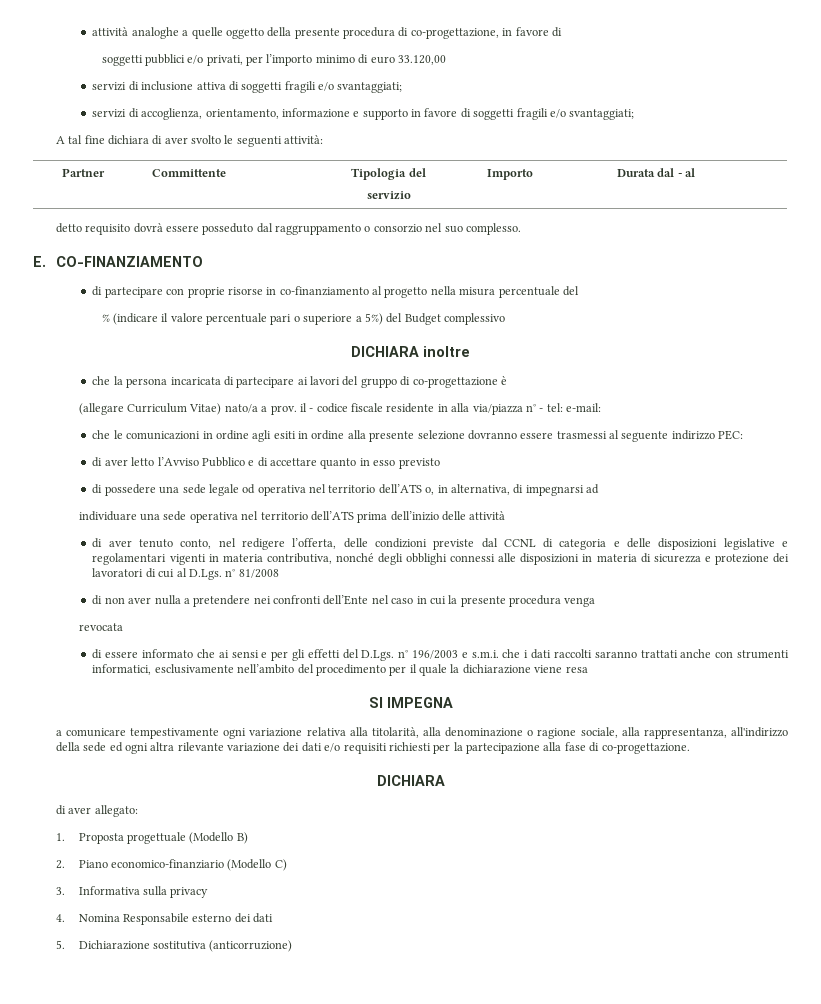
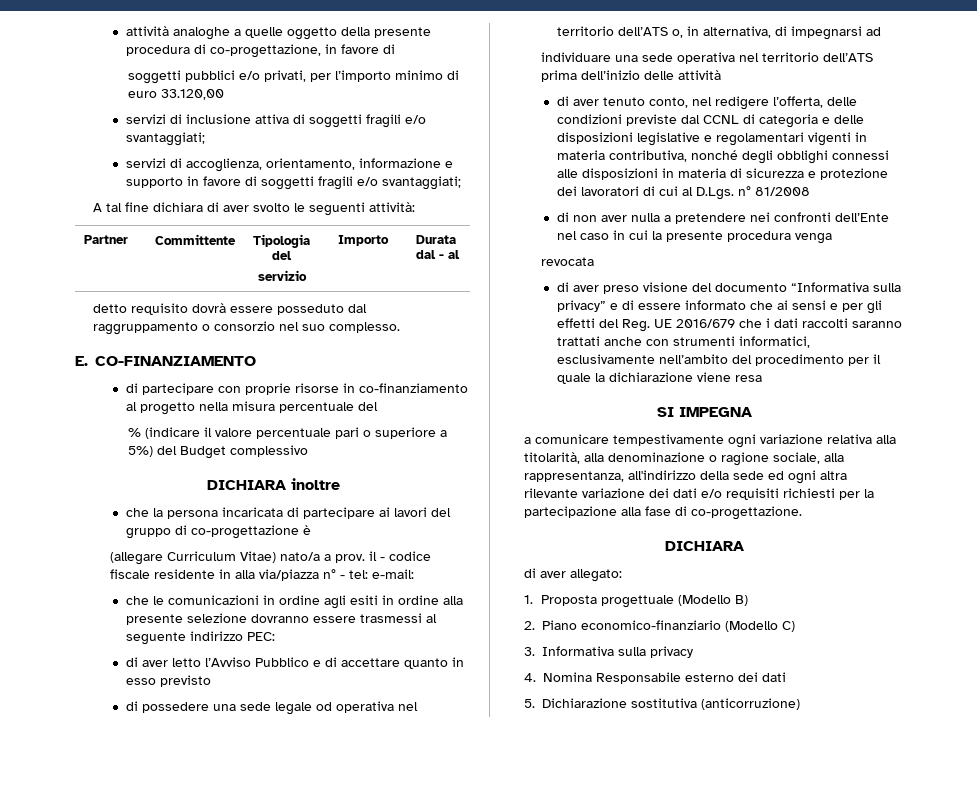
- di essere informato che ai sensi e per gli effetti del D.Lgs. n° 196/2003 e s.m.i. che i dati raccolti saranno trattati anche con strumenti informatici, esclusivamente nell’ambito del procedimento per il quale la dichiarazione viene resa
+ di aver preso visione del documento “Informativa sulla privacy” e di essere informato che ai sensi e per gli effetti del Reg. UE 2016/679 che i dati raccolti saranno trattati anche con strumenti informatici, esclusivamente nell’ambito del procedimento per il quale la dichiarazione viene resa

